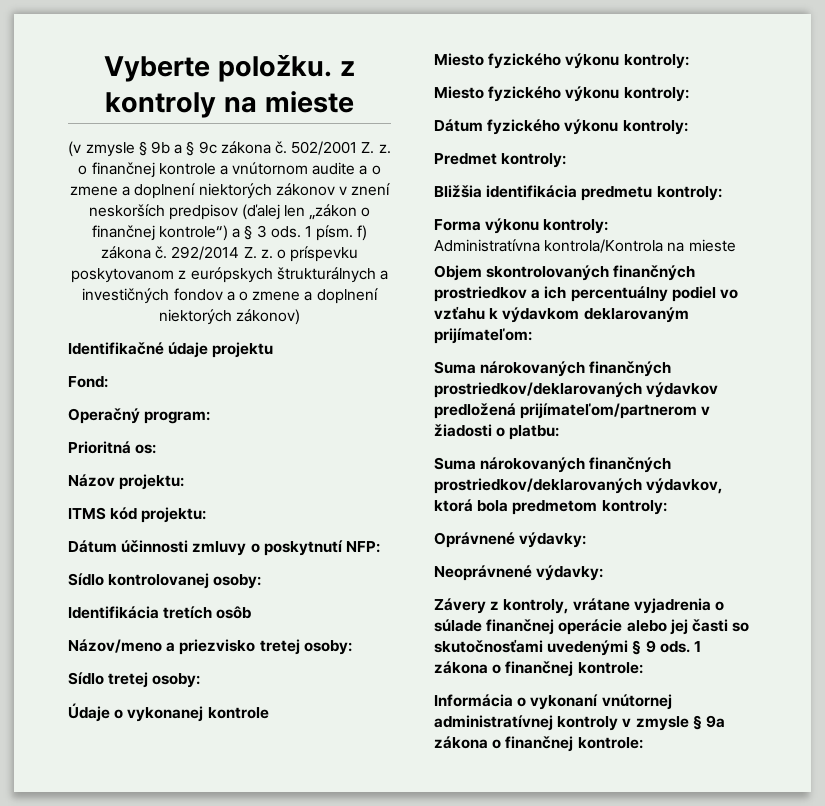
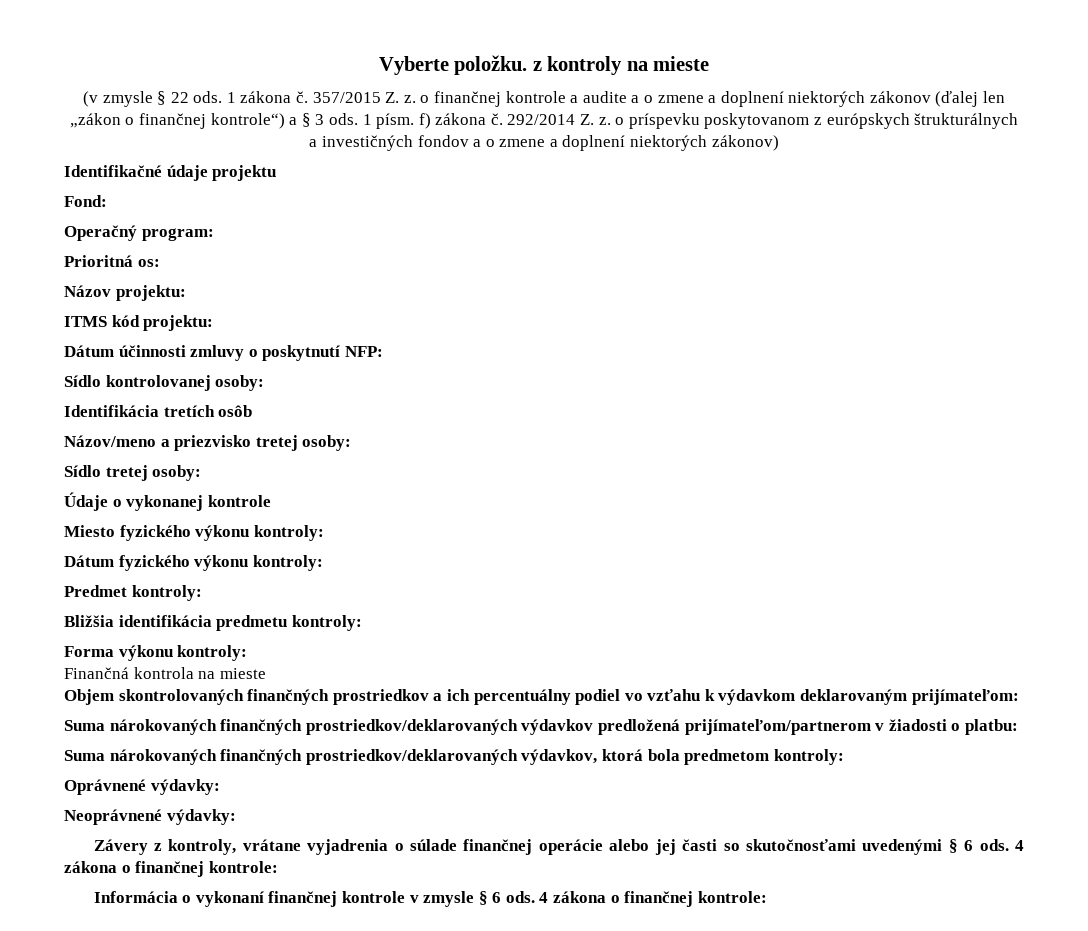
- (v zmysle § 9b a § 9c zákona č. 502/2001 Z. z. o finančnej kontrole a vnútornom audite a o zmene a doplnení niektorých zákonov v znení neskorších predpisov (ďalej len „zákon o finančnej kontrole“) a § 3 ods.
+ (v zmysle § 22 ods. 1 zákona č. 357/2015 Z. z. o finančnej kontrole a audite a o zmene a doplnení niektorých zákonov (ďalej len „zákon o finančnej kontrole“) a § 3 ods.
  Údaje o vykonanej kontrole
- Miesto fyzického výkonu kontroly:
- Administratívna kontrola/Kontrola na mieste
+ Finančná kontrola na mieste
- Závery z kontroly, vrátane vyjadrenia o súlade finančnej operácie alebo jej časti so skutočnosťami uvedenými § 9 ods. 1 zákona o finančnej kontrole:
+ Závery z kontroly, vrátane vyjadrenia o súlade finančnej operácie alebo jej časti so skutočnosťami uvedenými § 6 ods. 4 zákona o finančnej kontrole:
- Informácia o vykonaní vnútornej administratívnej kontroly v zmysle § 9a zákona o finančnej kontrole:
+ Informácia o vykonaní finančnej kontrole v zmysle § 6 ods. 4 zákona o finančnej kontrole:

